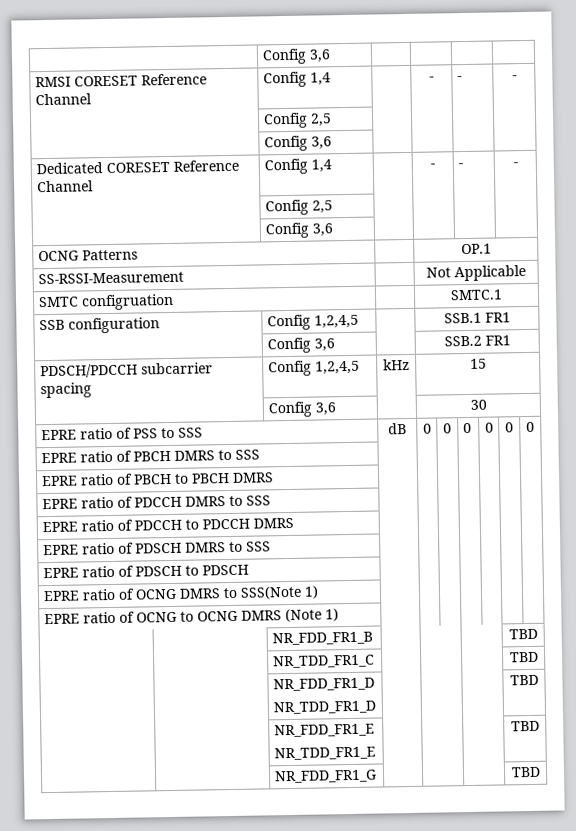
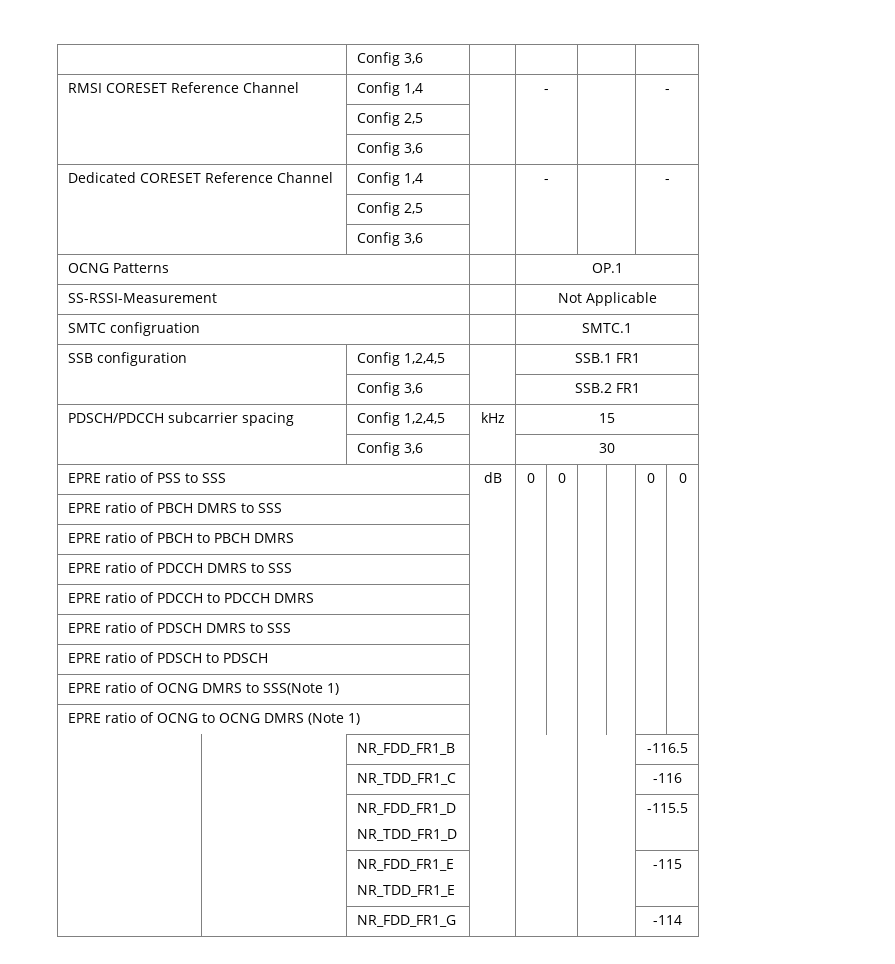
- RMSI CORESET Reference Channel | Config 1,4 | | - | - | -
+ RMSI CORESET Reference Channel | Config 1,4 | | - | | -
- Dedicated CORESET Reference Channel | Config 1,4 | | - | - | -
+ Dedicated CORESET Reference Channel | Config 1,4 | | - | | -
- EPRE ratio of PSS to SSS | dB | 0 | 0 | 0 | 0 | 0 | 0
+ EPRE ratio of PSS to SSS | dB | 0 | 0 | | | 0 | 0
- | | NR_FDD_FR1_B | | | | TBD
+ | | NR_FDD_FR1_B | | | | -116.5
- | | NR_TDD_FR1_C | | | | TBD
+ | | NR_TDD_FR1_C | | | | -116
  | | NR_FDD_FR1_D
- NR_TDD_FR1_D | | | | TBD
+ NR_TDD_FR1_D | | | | -115.5
  | | NR_FDD_FR1_E
- NR_TDD_FR1_E | | | | TBD
+ NR_TDD_FR1_E | | | | -115
- | | NR_FDD_FR1_G | | | | TBD
+ | | NR_FDD_FR1_G | | | | -114

